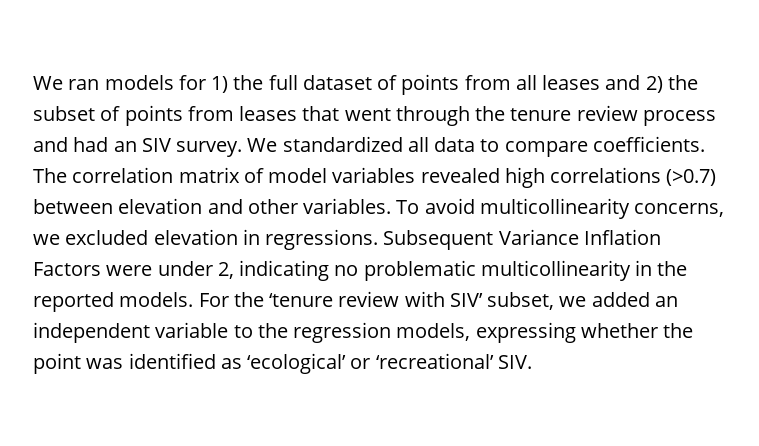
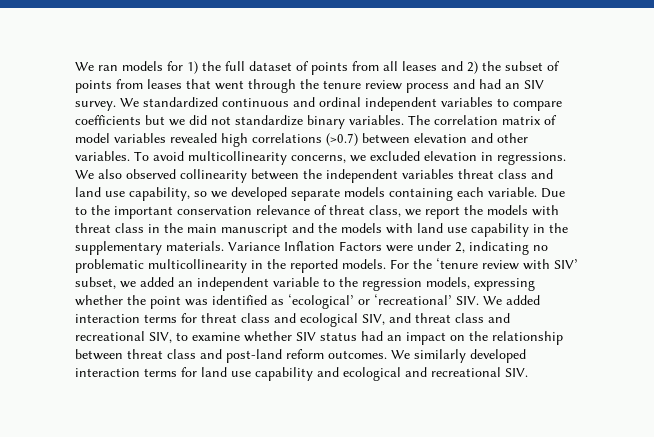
- We standardized all data to compare coefficients.
+ We standardized continuous and ordinal independent variables to compare coefficients but we did not standardize binary variables.
- Subsequent Variance Inflation Factors were under 2, indicating no problematic multicollinearity in the reported models.
+ We also observed collinearity between the independent variables threat class and land use capability, so we developed separate models containing each variable. Due to the important conservation relevance of threat class, we report the models with threat class in the main manuscript and the models with land use capability in the supplementary materials. Variance Inflation Factors were under 2, indicating no problematic multicollinearity in the reported models.
- For the ‘tenure review with SIV’ subset, we added an independent variable to the regression models, expressing whether the point was identified as ‘ecological’ or ‘recreational’ SIV.
+ For the ‘tenure review with SIV’ subset, we added an independent variable to the regression models, expressing whether the point was identified as ‘ecological’ or ‘recreational’ SIV. We added interaction terms for threat class and ecological SIV, and threat class and recreational SIV, to examine whether SIV status had an impact on the relationship between threat class and post-land reform outcomes. We similarly developed interaction terms for land use capability and ecological and recreational SIV.

